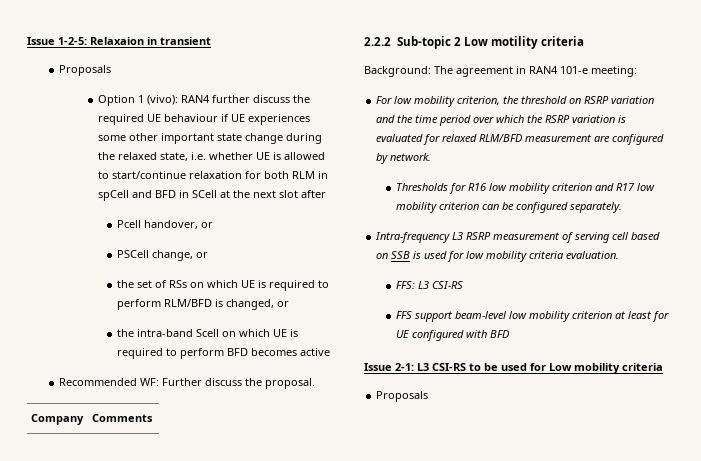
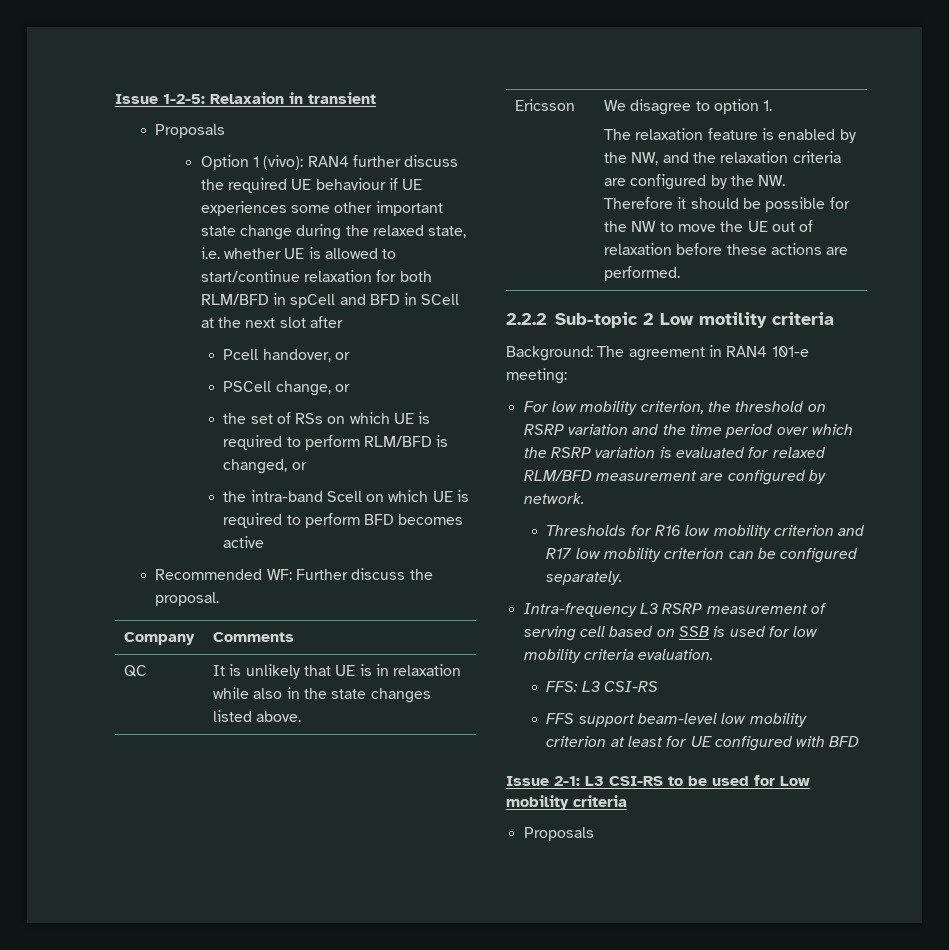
- Option 1 (vivo): RAN4 further discuss the required UE behaviour if UE experiences some other important state change during the relaxed state, i.e. whether UE is allowed to start/continue relaxation for both RLM in spCell and BFD in SCell at the next slot after
+ Option 1 (vivo): RAN4 further discuss the required UE behaviour if UE experiences some other important state change during the relaxed state, i.e. whether UE is allowed to start/continue relaxation for both RLM/BFD in spCell and BFD in SCell at the next slot after
+ QC | It is unlikely that UE is in relaxation while also in the state changes listed above.
+ Ericsson | We disagree to option 1.
+ The relaxation feature is enabled by the NW, and the relaxation criteria are configured by the NW. Therefore it should be possible for the NW to move the UE out of relaxation before these actions are performed.

